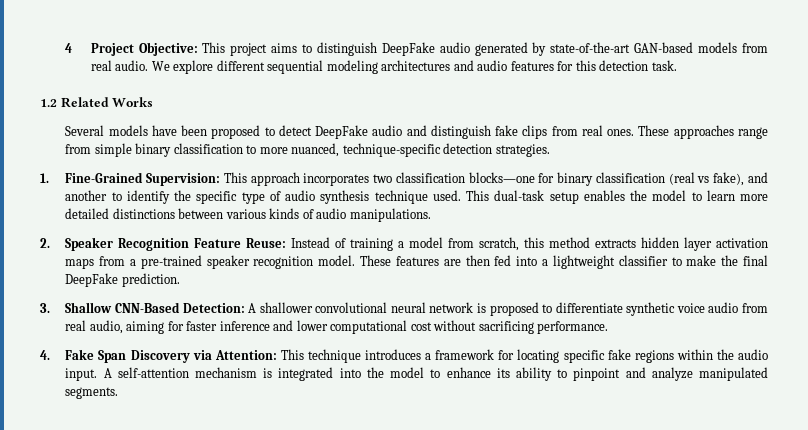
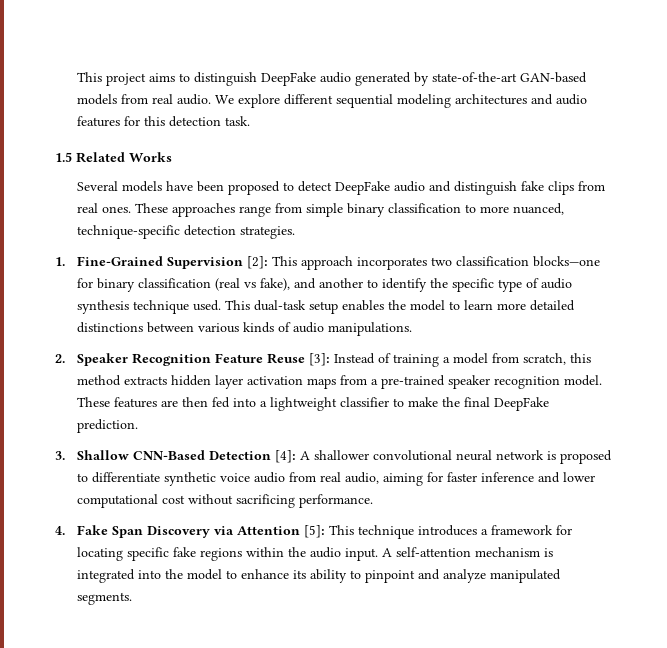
- 4 Project Objective: This project aims to distinguish DeepFake audio generated by state-of-the-art GAN-based models from real audio.
+ This project aims to distinguish DeepFake audio generated by state-of-the-art GAN-based models from real audio.
- 1.2 Related Works
+ 1.5 Related Works
- 1. Fine-Grained Supervision: This approach incorporates two classification blocks—one for binary classification (real vs fake), and another to identify the specific type of audio synthesis technique used.
+ 1. Fine-Grained Supervision [2]: This approach incorporates two classification blocks—one for binary classification (real vs fake), and another to identify the specific type of audio synthesis technique used.
- 2. Speaker Recognition Feature Reuse: Instead of training a model from scratch, this method extracts hidden layer activation maps from a pre-trained speaker recognition model.
+ 2. Speaker Recognition Feature Reuse [3]: Instead of training a model from scratch, this method extracts hidden layer activation maps from a pre-trained speaker recognition model.
- 3. Shallow CNN-Based Detection: A shallower convolutional neural network is proposed to differentiate synthetic voice audio from real audio, aiming for faster inference and lower computational cost without sacrificing performance.
+ 3. Shallow CNN-Based Detection [4]: A shallower convolutional neural network is proposed to differentiate synthetic voice audio from real audio, aiming for faster inference and lower computational cost without sacrificing performance.
- 4. Fake Span Discovery via Attention: This technique introduces a framework for locating specific fake regions within the audio input.
+ 4. Fake Span Discovery via Attention [5]: This technique introduces a framework for locating specific fake regions within the audio input.

